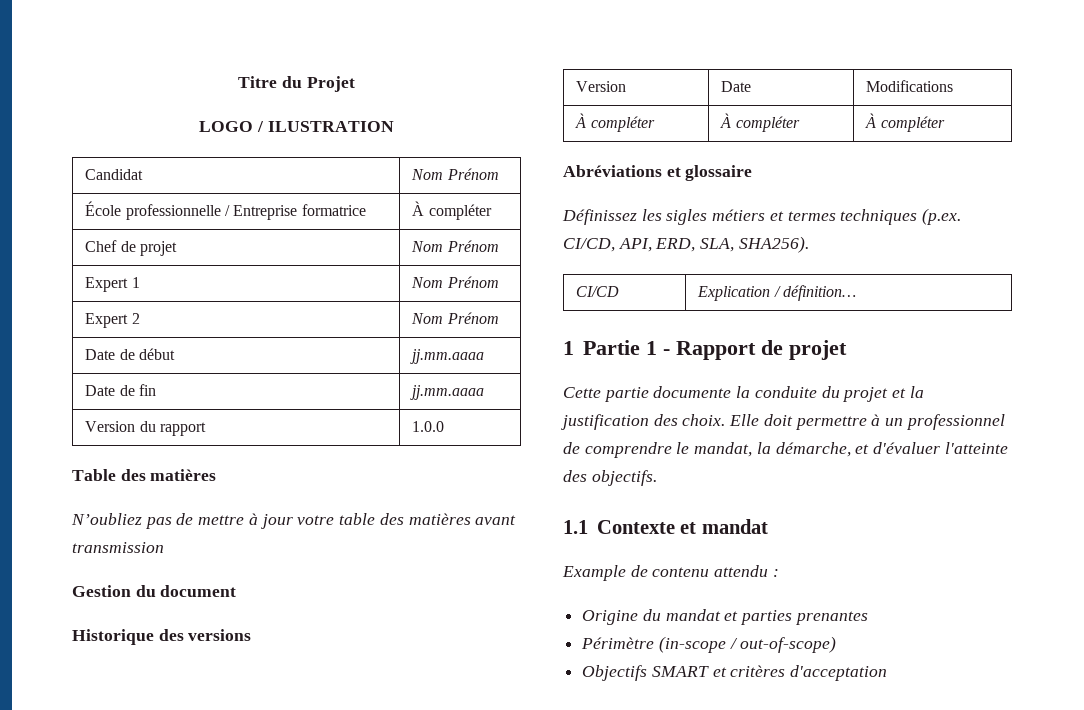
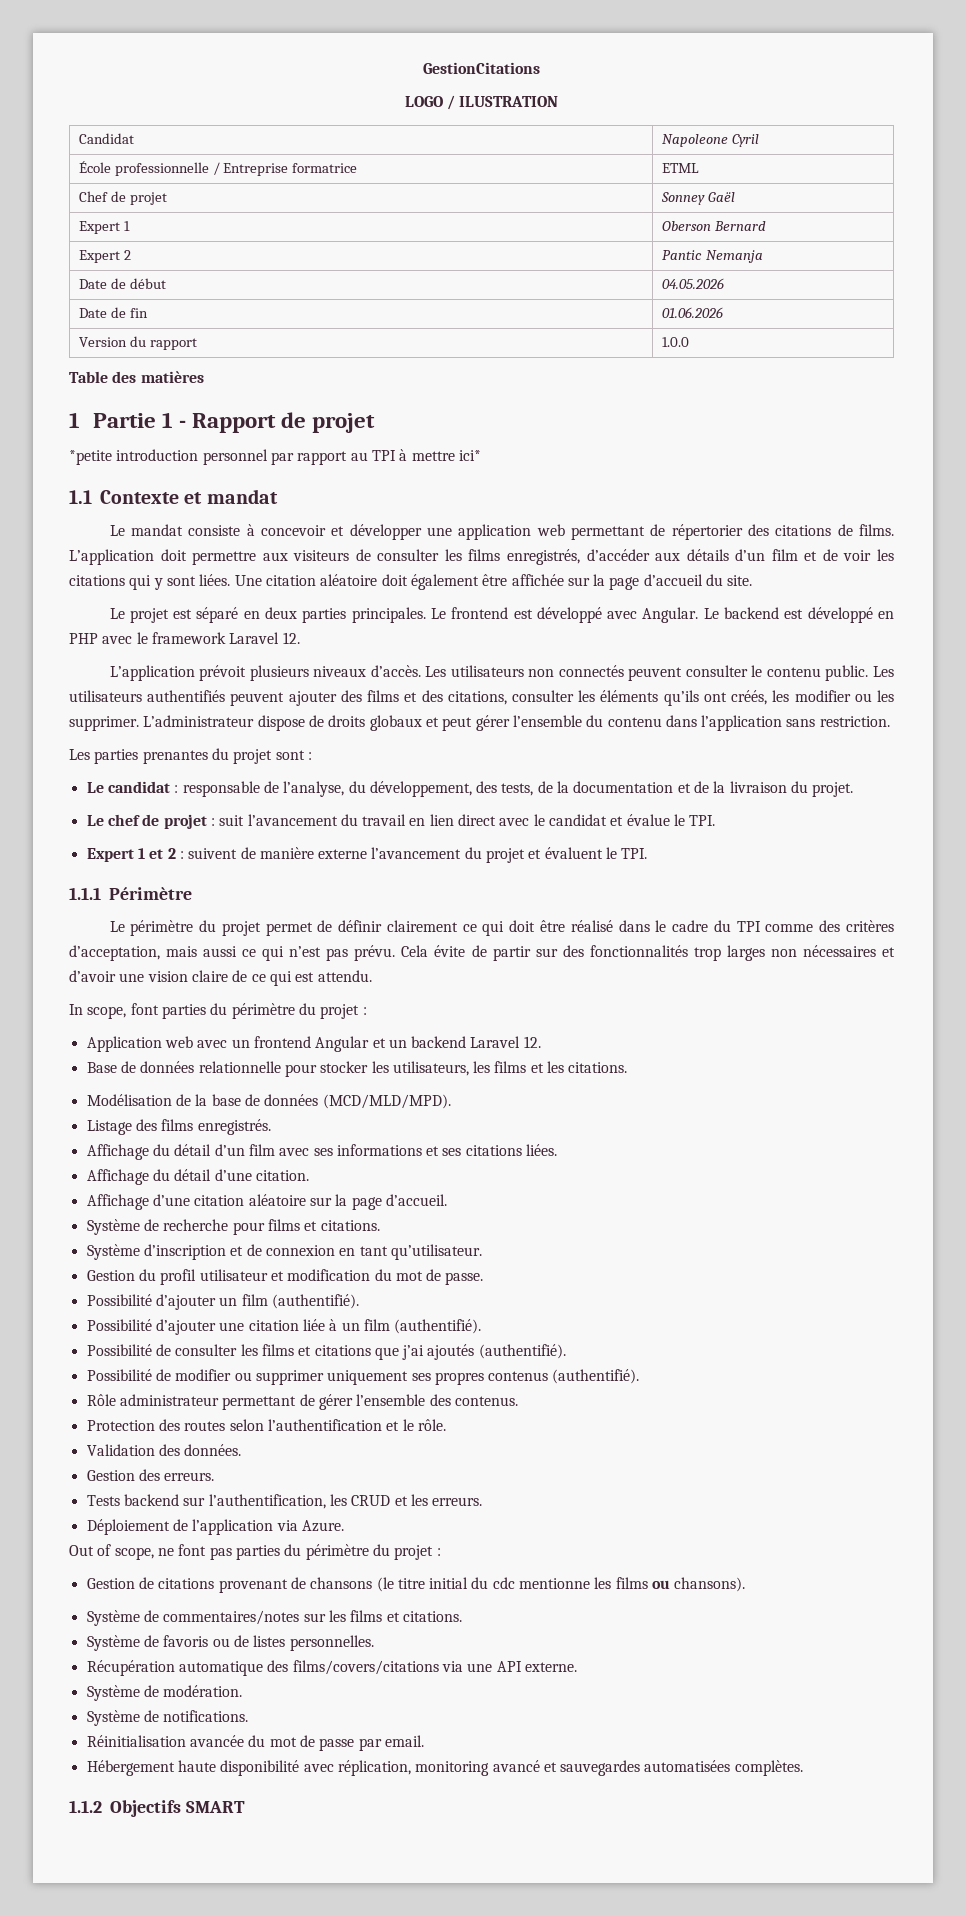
- Titre du Projet
+ GestionCitations
- Candidat | Nom Prénom
+ Candidat | Napoleone Cyril
- École professionnelle / Entreprise formatrice | À compléter
+ École professionnelle / Entreprise formatrice | ETML
- Chef de projet | Nom Prénom
+ Chef de projet | Sonney Gaël
- Expert 1 | Nom Prénom
+ Expert 1 | Oberson Bernard
- Expert 2 | Nom Prénom
+ Expert 2 | Pantic Nemanja
- Date de début | jj.mm.aaaa
+ Date de début | 04.05.2026
- Date de fin | jj.mm.aaaa
+ Date de fin | 01.06.2026
- N’oubliez pas de mettre à jour votre table des matières avant transmission
- Gestion du document
- Historique des versions
- Version | Date | Modifications
- À compléter | À compléter | À compléter
- Abréviations et glossaire
- Définissez les sigles métiers et termes techniques (p.ex. CI/CD, API, ERD, SLA, SHA256).
- CI/CD | Explication / définition…
- Cette partie documente la conduite du projet et la justification des choix. Elle doit permettre à un professionnel de comprendre le mandat, la démarche, et d'évaluer l'atteinte des objectifs.
+ *petite introduction personnel par rapport au TPI à mettre ici*
  1.1 Contexte et mandat
- Example de contenu attendu :
- Origine du mandat et parties prenantes
- Périmètre (in-scope / out-of-scope)
- Objectifs SMART et critères d'acceptation
+ Le mandat consiste à concevoir et développer une application web permettant de répertorier des citations de films. L’application doit permettre aux visiteurs de consulter les films enregistrés, d’accéder aux détails d’un film et de voir les citations qui y sont liées. Une citation aléatoire doit également être affichée sur la page d’accueil du site.
+ Le projet est séparé en deux parties principales. Le frontend est développé avec Angular. Le backend est développé en PHP avec le framework Laravel 12.
+ L’application prévoit plusieurs niveaux d’accès. Les utilisateurs non connectés peuvent consulter le contenu public. Les utilisateurs authentifiés peuvent ajouter des films et des citations, consulter les éléments qu’ils ont créés, les modifier ou les supprimer. L’administrateur dispose de droits globaux et peut gérer l’ensemble du contenu dans l’application sans restriction.
+ Les parties prenantes du projet sont :
+ Le candidat : responsable de l’analyse, du développement, des tests, de la documentation et de la livraison du projet.
+ Le chef de projet : suit l’avancement du travail en lien direct avec le candidat et évalue le TPI.
+ Expert 1 et 2 : suivent de manière externe l’avancement du projet et évaluent le TPI.
+ 1.1.1 Périmètre
+ Le périmètre du projet permet de définir clairement ce qui doit être réalisé dans le cadre du TPI comme des critères d’acceptation, mais aussi ce qui n’est pas prévu. Cela évite de partir sur des fonctionnalités trop larges non nécessaires et d’avoir une vision claire de ce qui est attendu.
+ In scope, font parties du périmètre du projet :
+ Application web avec un frontend Angular et un backend Laravel 12.
+ Base de données relationnelle pour stocker les utilisateurs, les films et les citations.
+ Modélisation de la base de données (MCD/MLD/MPD).
+ Listage des films enregistrés.
+ Affichage du détail d’un film avec ses informations et ses citations liées.
+ Affichage du détail d’une citation.
+ Affichage d’une citation aléatoire sur la page d’accueil.
+ Système de recherche pour films et citations.
+ Système d’inscription et de connexion en tant qu’utilisateur.
+ Gestion du profil utilisateur et modification du mot de passe.
+ Possibilité d’ajouter un film (authentifié).
+ Possibilité d’ajouter une citation liée à un film (authentifié).
+ Possibilité de consulter les films et citations que j’ai ajoutés (authentifié).
+ Possibilité de modifier ou supprimer uniquement ses propres contenus (authentifié).
+ Rôle administrateur permettant de gérer l’ensemble des contenus.
+ Protection des routes selon l’authentification et le rôle.
+ Validation des données.
+ Gestion des erreurs.
+ Tests backend sur l’authentification, les CRUD et les erreurs.
+ Déploiement de l’application via Azure.
+ Out of scope, ne font pas parties du périmètre du projet :
+ Gestion de citations provenant de chansons (le titre initial du cdc mentionne les films ou chansons).
+ Système de commentaires/notes sur les films et citations.
+ Système de favoris ou de listes personnelles.
+ Récupération automatique des films/covers/citations via une API externe.
+ Système de modération.
+ Système de notifications.
+ Réinitialisation avancée du mot de passe par email.
+ Hébergement haute disponibilité avec réplication, monitoring avancé et sauvegardes automatisées complètes.
+ 1.1.2 Objectifs SMART

